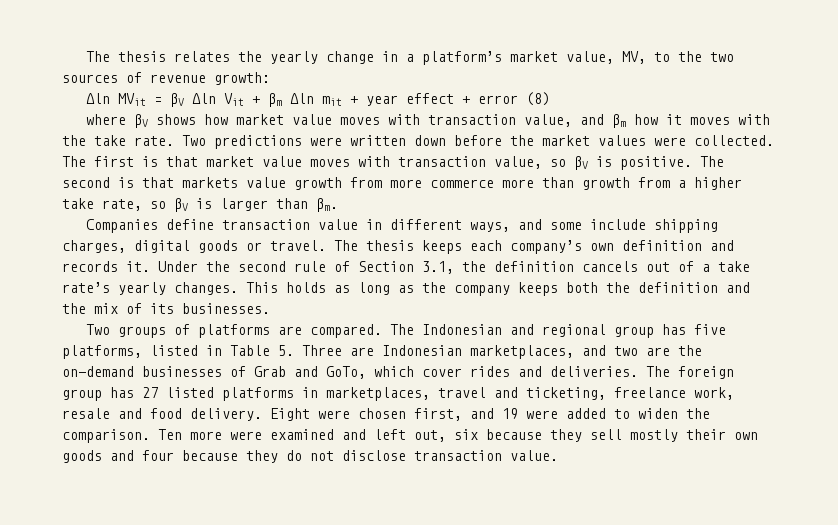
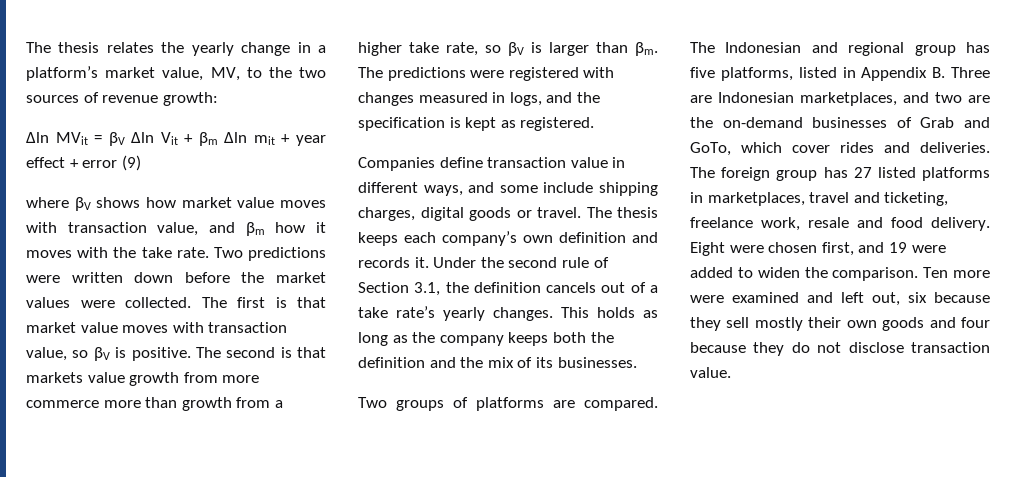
- Δln MVit = βV Δln Vit + βm Δln mit + year effect + error (8)
+ Δln MVit = βV Δln Vit + βm Δln mit + year effect + error (9)
+ The predictions were registered with changes measured in logs, and the specification is kept as registered.
- The Indonesian and regional group has five platforms, listed in Table 5. Three are Indonesian marketplaces, and two are the on-demand businesses of Grab and GoTo, which cover rides and deliveries.
+ The Indonesian and regional group has five platforms, listed in Appendix B. Three are Indonesian marketplaces, and two are the on-demand businesses of Grab and GoTo, which cover rides and deliveries.

